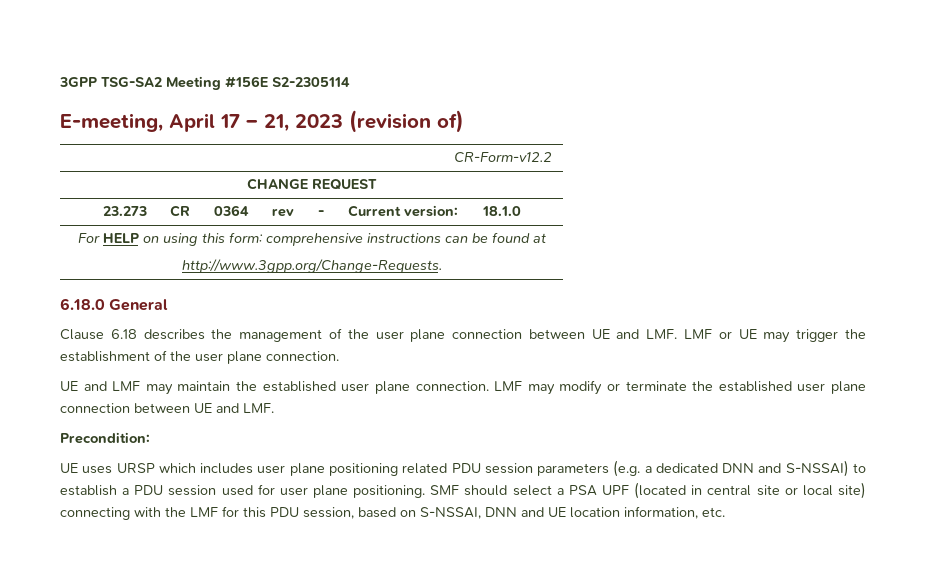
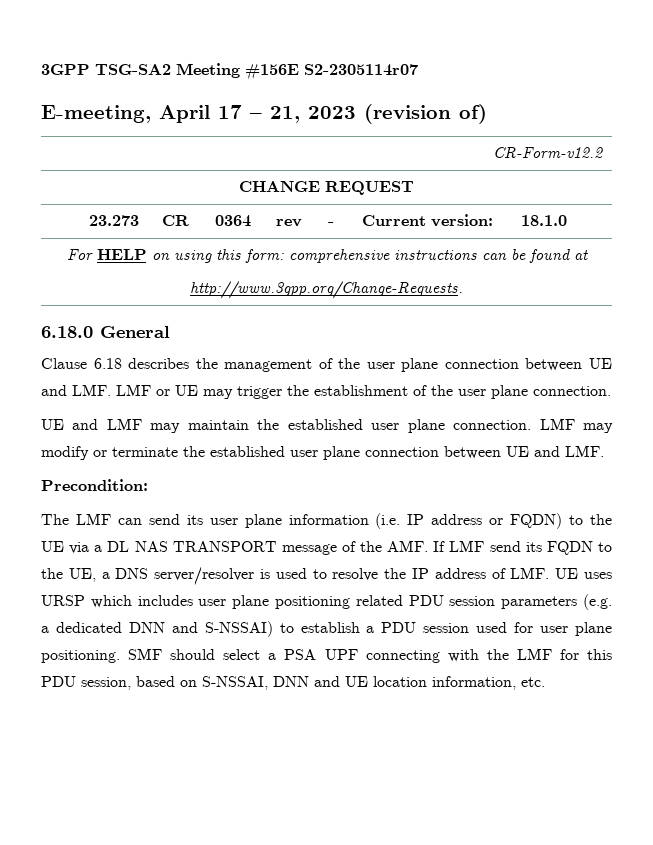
- 3GPP TSG-SA2 Meeting #156E S2-2305114
+ 3GPP TSG-SA2 Meeting #156E S2-2305114r07
- UE uses URSP which includes user plane positioning related PDU session parameters (e.g. a dedicated DNN and S-NSSAI) to establish a PDU session used for user plane positioning.
+ The LMF can send its user plane information (i.e. IP address or FQDN) to the UE via a DL NAS TRANSPORT message of the AMF. If LMF send its FQDN to the UE, a DNS server/resolver is used to resolve the IP address of LMF. UE uses URSP which includes user plane positioning related PDU session parameters (e.g. a dedicated DNN and S-NSSAI) to establish a PDU session used for user plane positioning.
- SMF should select a PSA UPF (located in central site or local site) connecting with the LMF for this PDU session, based on S-NSSAI, DNN and UE location information, etc.
+ SMF should select a PSA UPF connecting with the LMF for this PDU session, based on S-NSSAI, DNN and UE location information, etc.

